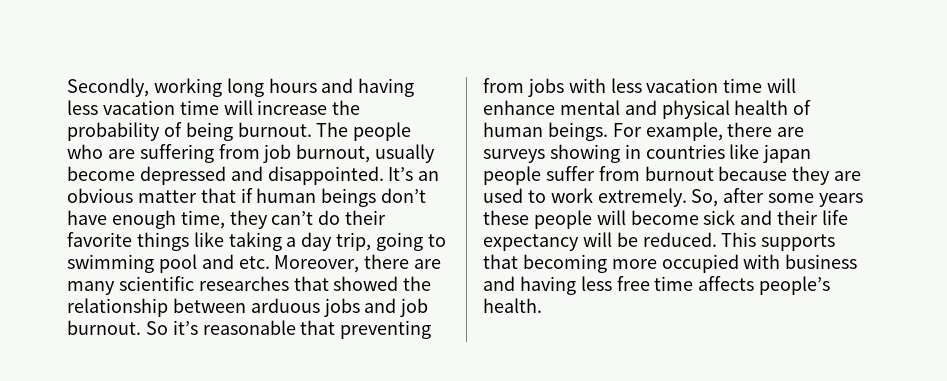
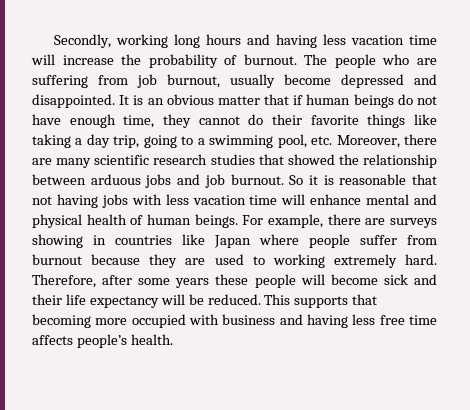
- Secondly, working long hours and having less vacation time will increase the probability of being burnout.
+ Secondly, working long hours and having less vacation time will increase the probability of burnout.
- It’s an obvious matter that if human beings don’t have enough time, they can’t do their favorite things like taking a day trip, going to swimming pool and etc. Moreover, there are many scientific researches that showed the relationship between arduous jobs and job burnout.
+ It is an obvious matter that if human beings do not have enough time, they cannot do their favorite things like taking a day trip, going to a swimming pool, etc. Moreover, there are many scientific research studies that showed the relationship between arduous jobs and job burnout.
- So it’s reasonable that preventing from jobs with less vacation time will enhance mental and physical health of human beings.
+ So it is reasonable that not having jobs with less vacation time will enhance mental and physical health of human beings.
- For example, there are surveys showing in countries like japan people suffer from burnout because they are used to work extremely. So, after some years these people will become sick and their life expectancy will be reduced.
+ For example, there are surveys showing in countries like Japan where people suffer from burnout because they are used to working extremely hard. Therefore, after some years these people will become sick and their life expectancy will be reduced.

